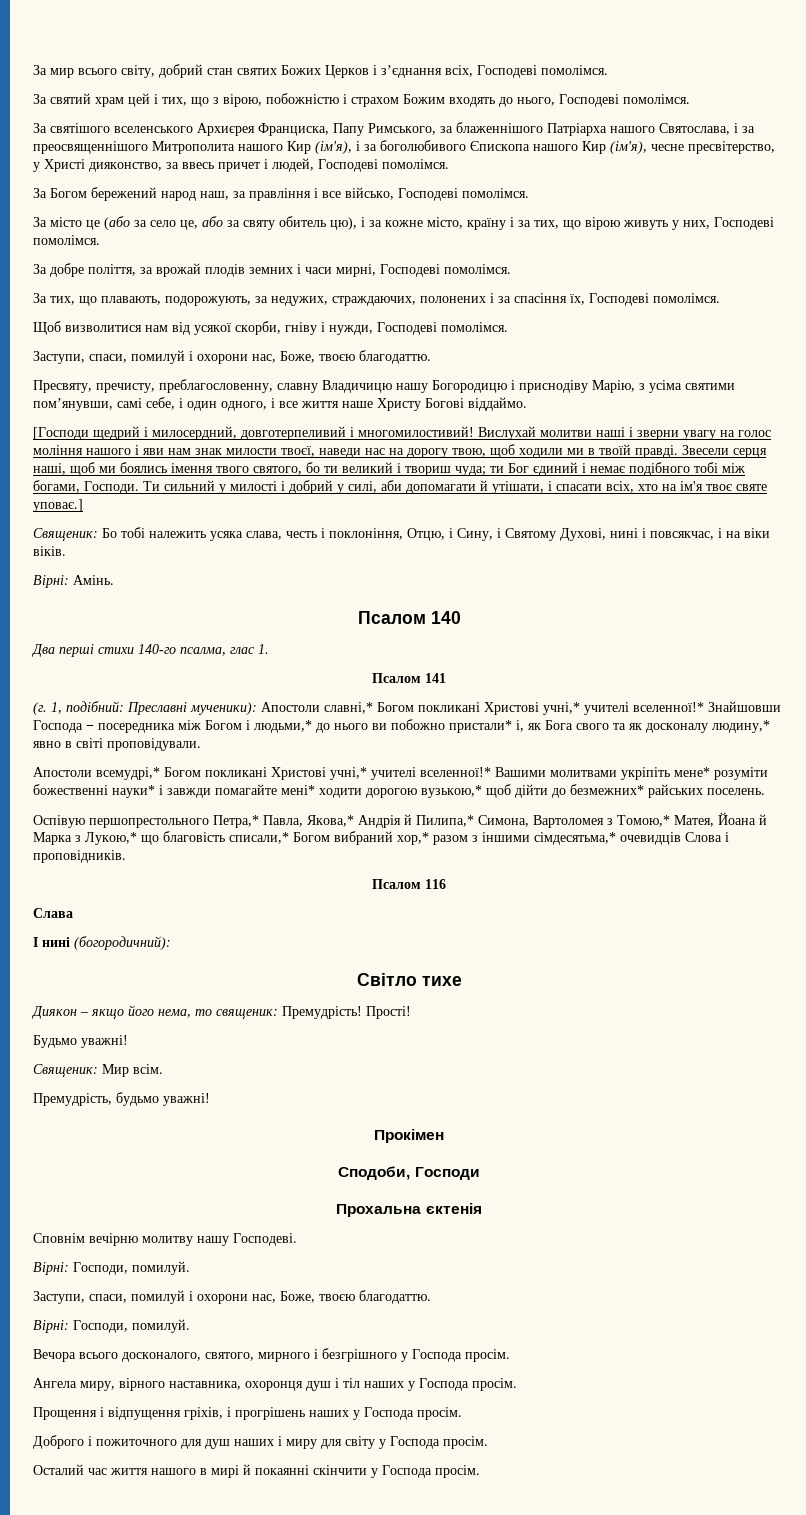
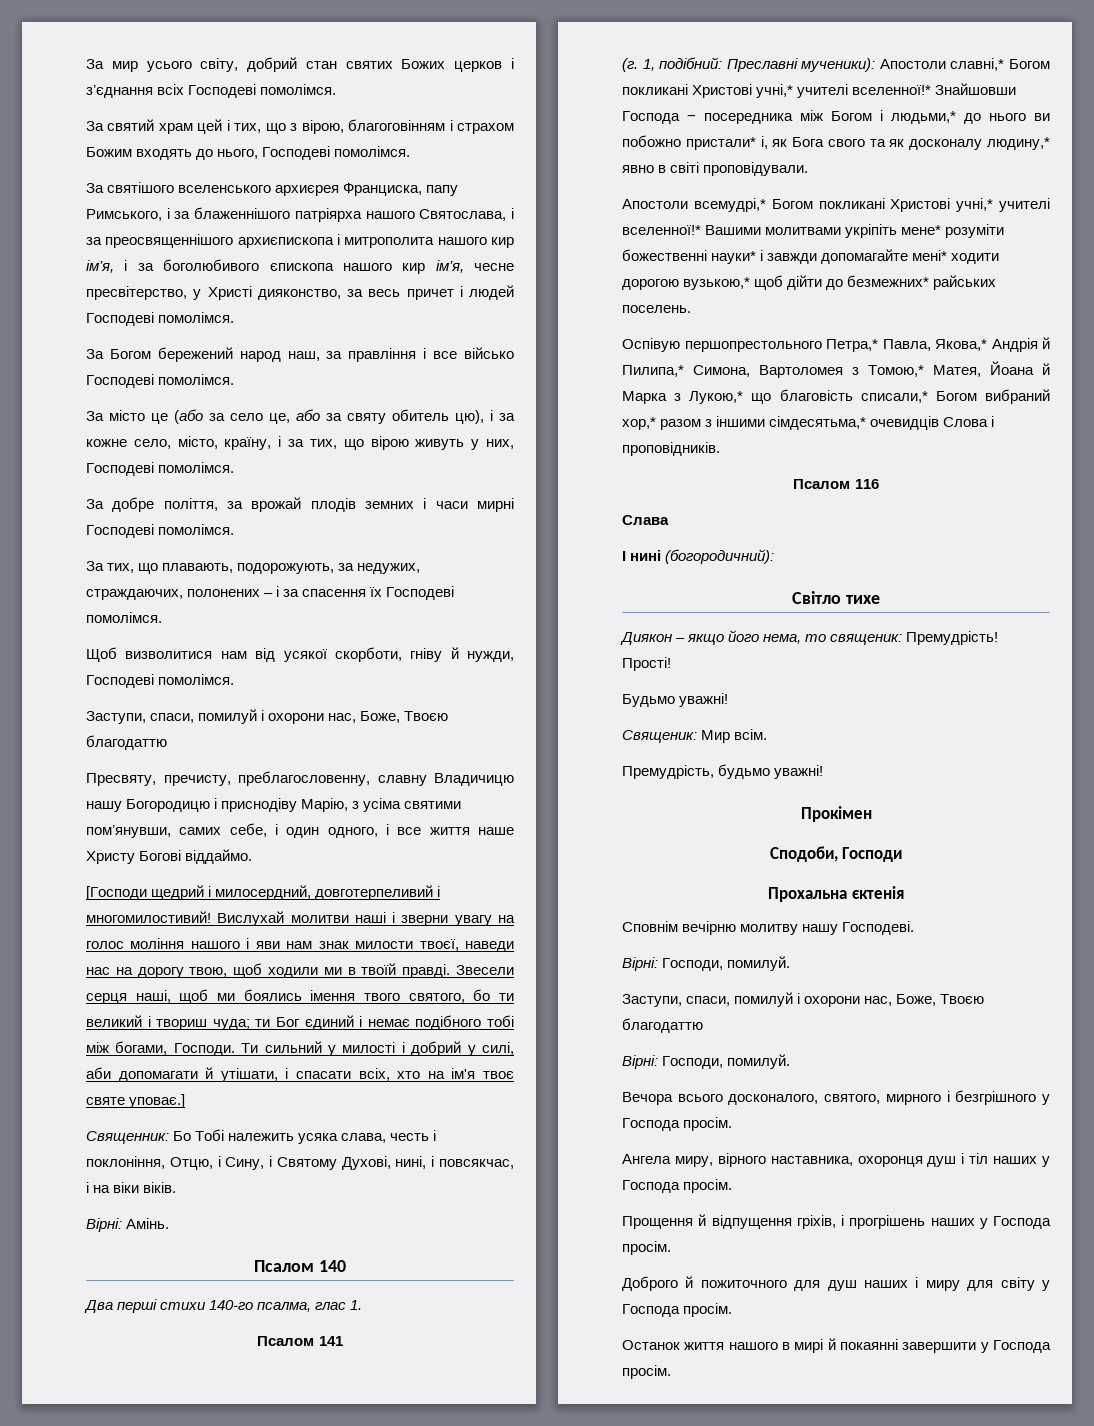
- За мир всього світу, добрий стан святих Божих Церков і з’єднання всіх, Господеві помолімся.
+ За мир усього світу, добрий стан святих Божих церков і з’єднання всіх Господеві помолімся.
- За святий храм цей і тих, що з вірою, побожністю і страхом Божим входять до нього, Господеві помолімся.
+ За святий храм цей і тих, що з вірою, благоговінням і страхом Божим входять до нього, Господеві помолімся.
- За святішого вселенського Архиєрея Франциска, Папу Римського, за блаженнішого Патріарха нашого Святослава, і за преосвященнішого Митрополита нашого Кир (ім'я), і за боголюбивого Єпископа нашого Кир (ім'я), чесне пресвітерство, у Христі дияконство, за ввесь причет і людей, Господеві помолімся.
+ За святішого вселенського архиєрея Франциска, папу Римського, і за блаженнішого патріярха нашого Святослава, і за преосвященнішого архиєпископа і митрополита нашого кир ім’я, і за боголюбивого єпископа нашого кир ім’я, чесне пресвітерство, у Христі дияконство, за весь причет і людей Господеві помолімся.
- За Богом бережений народ наш, за правління і все військо, Господеві помолімся.
+ За Богом бережений народ наш, за правління і все військо Господеві помолімся.
- За місто це (або за село це, або за святу обитель цю), і за кожне місто, країну і за тих, що вірою живуть у них, Господеві помолімся.
+ За місто це (або за село це, або за святу обитель цю), і за кожне село, місто, країну, і за тих, що вірою живуть у них, Господеві помолімся.
- За добре поліття, за врожай плодів земних і часи мирні, Господеві помолімся.
+ За добре поліття, за врожай плодів земних і часи мирні Господеві помолімся.
- За тих, що плавають, подорожують, за недужих, страждаючих, полонених і за спасіння їх, Господеві помолімся.
+ За тих, що плавають, подорожують, за недужих, страждаючих, полонених – і за спасення їх Господеві помолімся.
- Щоб визволитися нам від усякої скорби, гніву і нужди, Господеві помолімся.
- Заступи, спаси, помилуй і охорони нас, Боже, твоєю благодаттю.
+ Щоб визволитися нам від усякої скорботи, гніву й нужди, Господеві помолімся.
+ Заступи, спаси, помилуй і охорони нас, Боже, Твоєю благодаттю
- Пресвяту, пречисту, преблагословенну, славну Владичицю нашу Богородицю і приснодіву Марію, з усіма святими пом’янувши, самі себе, і один одного, і все життя наше Христу Богові віддаймо.
+ Пресвяту, пречисту, преблагословенну, славну Владичицю нашу Богородицю і приснодіву Марію, з усіма святими пом’янувши, самих себе, і один одного, і все життя наше Христу Богові віддаймо.
- Священик: Бо тобі належить усяка слава, честь і поклоніння, Отцю, і Сину, і Святому Духові, нині і повсякчас, і на віки віків.
+ Священник: Бо Тобі належить усяка слава, честь і поклоніння, Отцю, і Сину, і Святому Духові, нині, і повсякчас, і на віки віків.
- Апостоли всемудрі,* Богом покликані Христові учні,* учителі вселенної!* Вашими молитвами укріпіть мене* розуміти божественні науки* і завжди помагайте мені* ходити дорогою вузькою,* щоб дійти до безмежних* райських поселень.
+ Апостоли всемудрі,* Богом покликані Христові учні,* учителі вселенної!* Вашими молитвами укріпіть мене* розуміти божественні науки* і завжди допомагайте мені* ходити дорогою вузькою,* щоб дійти до безмежних* райських поселень.
  Сповнім вечірню молитву нашу Господеві.
  Вірні: Господи, помилуй.
- Заступи, спаси, помилуй і охорони нас, Боже, твоєю благодаттю.
+ Заступи, спаси, помилуй і охорони нас, Боже, Твоєю благодаттю
- Прощення і відпущення гріхів, і прогрішень наших у Господа просім.
+ Прощення й відпущення гріхів, і прогрішень наших у Господа просім.
- Доброго і пожиточного для душ наших і миру для світу у Господа просім.
+ Доброго й пожиточного для душ наших і миру для світу у Господа просім.
- Осталий час життя нашого в мирі й покаянні скінчити у Господа просім.
+ Останок життя нашого в мирі й покаянні завершити у Господа просім.

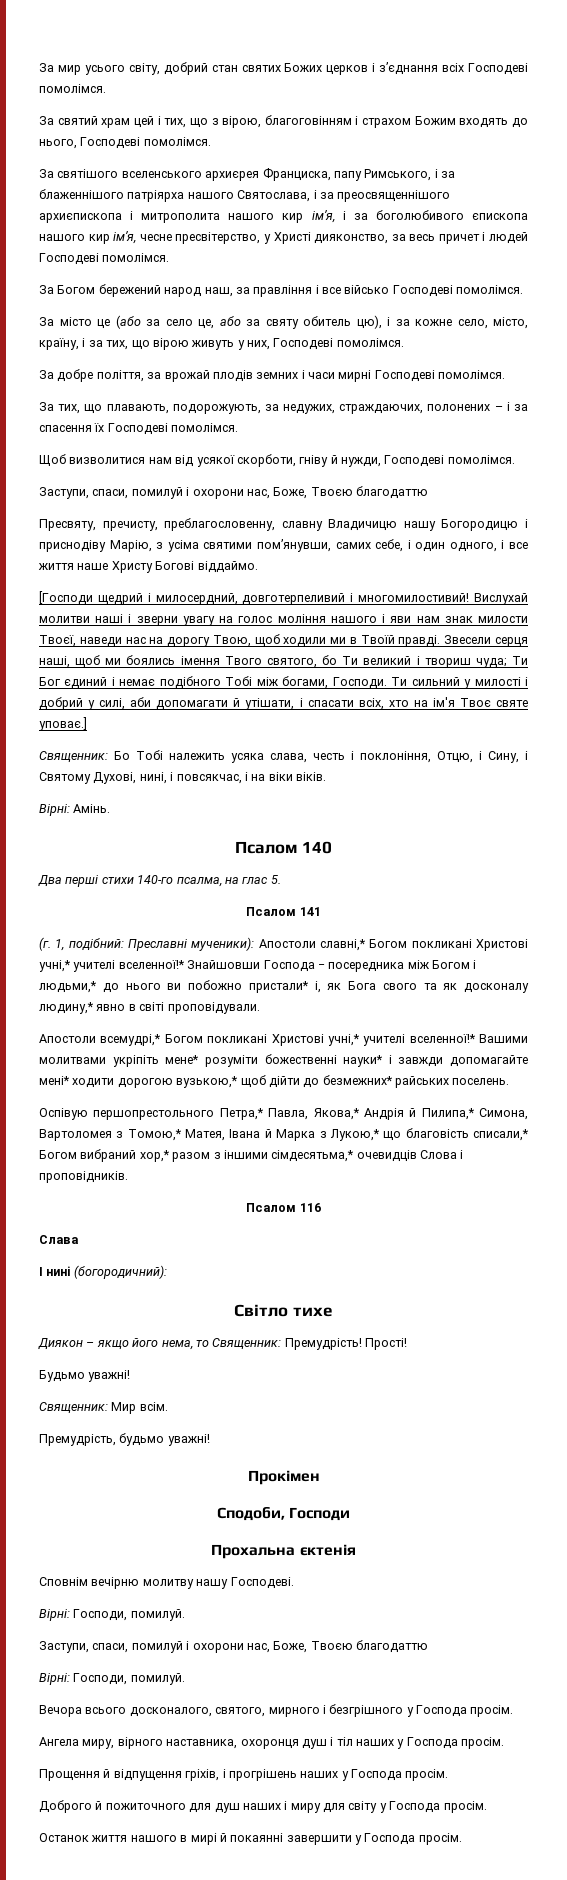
- Вислухай молитви наші і зверни увагу на голос моління нашого і яви нам знак милости твоєї, наведи нас на дорогу твою, щоб ходили ми в твоїй правді.
+ Вислухай молитви наші і зверни увагу на голос моління нашого і яви нам знак милости Твоєї, наведи нас на дорогу Твою, щоб ходили ми в Твоїй правді.
- Звесели серця наші, щоб ми боялись імення твого святого, бо ти великий і твориш чуда; ти Бог єдиний і немає подібного тобі між богами, Господи.
+ Звесели серця наші, щоб ми боялись імення Твого святого, бо Ти великий і твориш чуда; Ти Бог єдиний і немає подібного Тобі між богами, Господи.
- Ти сильний у милості і добрий у силі, аби допомагати й утішати, і спасати всіх, хто на ім'я твоє святе уповає.]
+ Ти сильний у милості і добрий у силі, аби допомагати й утішати, і спасати всіх, хто на ім'я Твоє святе уповає.]
- Два перші стихи 140-го псалма, глас 1.
+ Два перші стихи 140-го псалма, на глас 5.
- Оспівую першопрестольного Петра,* Павла, Якова,* Андрія й Пилипа,* Симона, Вартоломея з Томою,* Матея, Йоана й Марка з Лукою,* що благовість списали,* Богом вибраний хор,* разом з іншими сімдесятьма,* очевидців Слова і проповідників.
+ Оспівую першопрестольного Петра,* Павла, Якова,* Андрія й Пилипа,* Симона, Вартоломея з Томою,* Матея, Івана й Марка з Лукою,* що благовість списали,* Богом вибраний хор,* разом з іншими сімдесятьма,* очевидців Слова і проповідників.
- Диякон – якщо його нема, то священик: Премудрість!
+ Диякон – якщо його нема, то Священник: Премудрість!
- Священик: Мир всім.
+ Священник: Мир всім.

